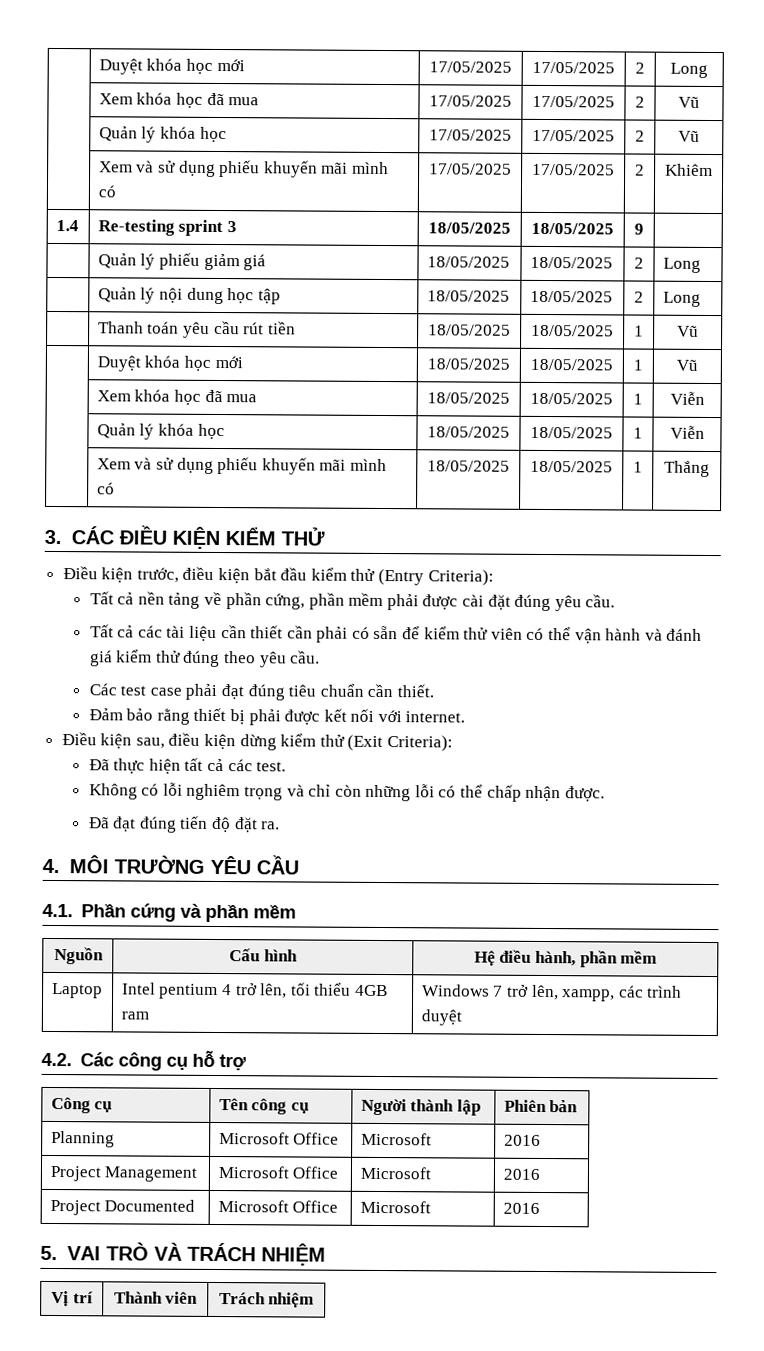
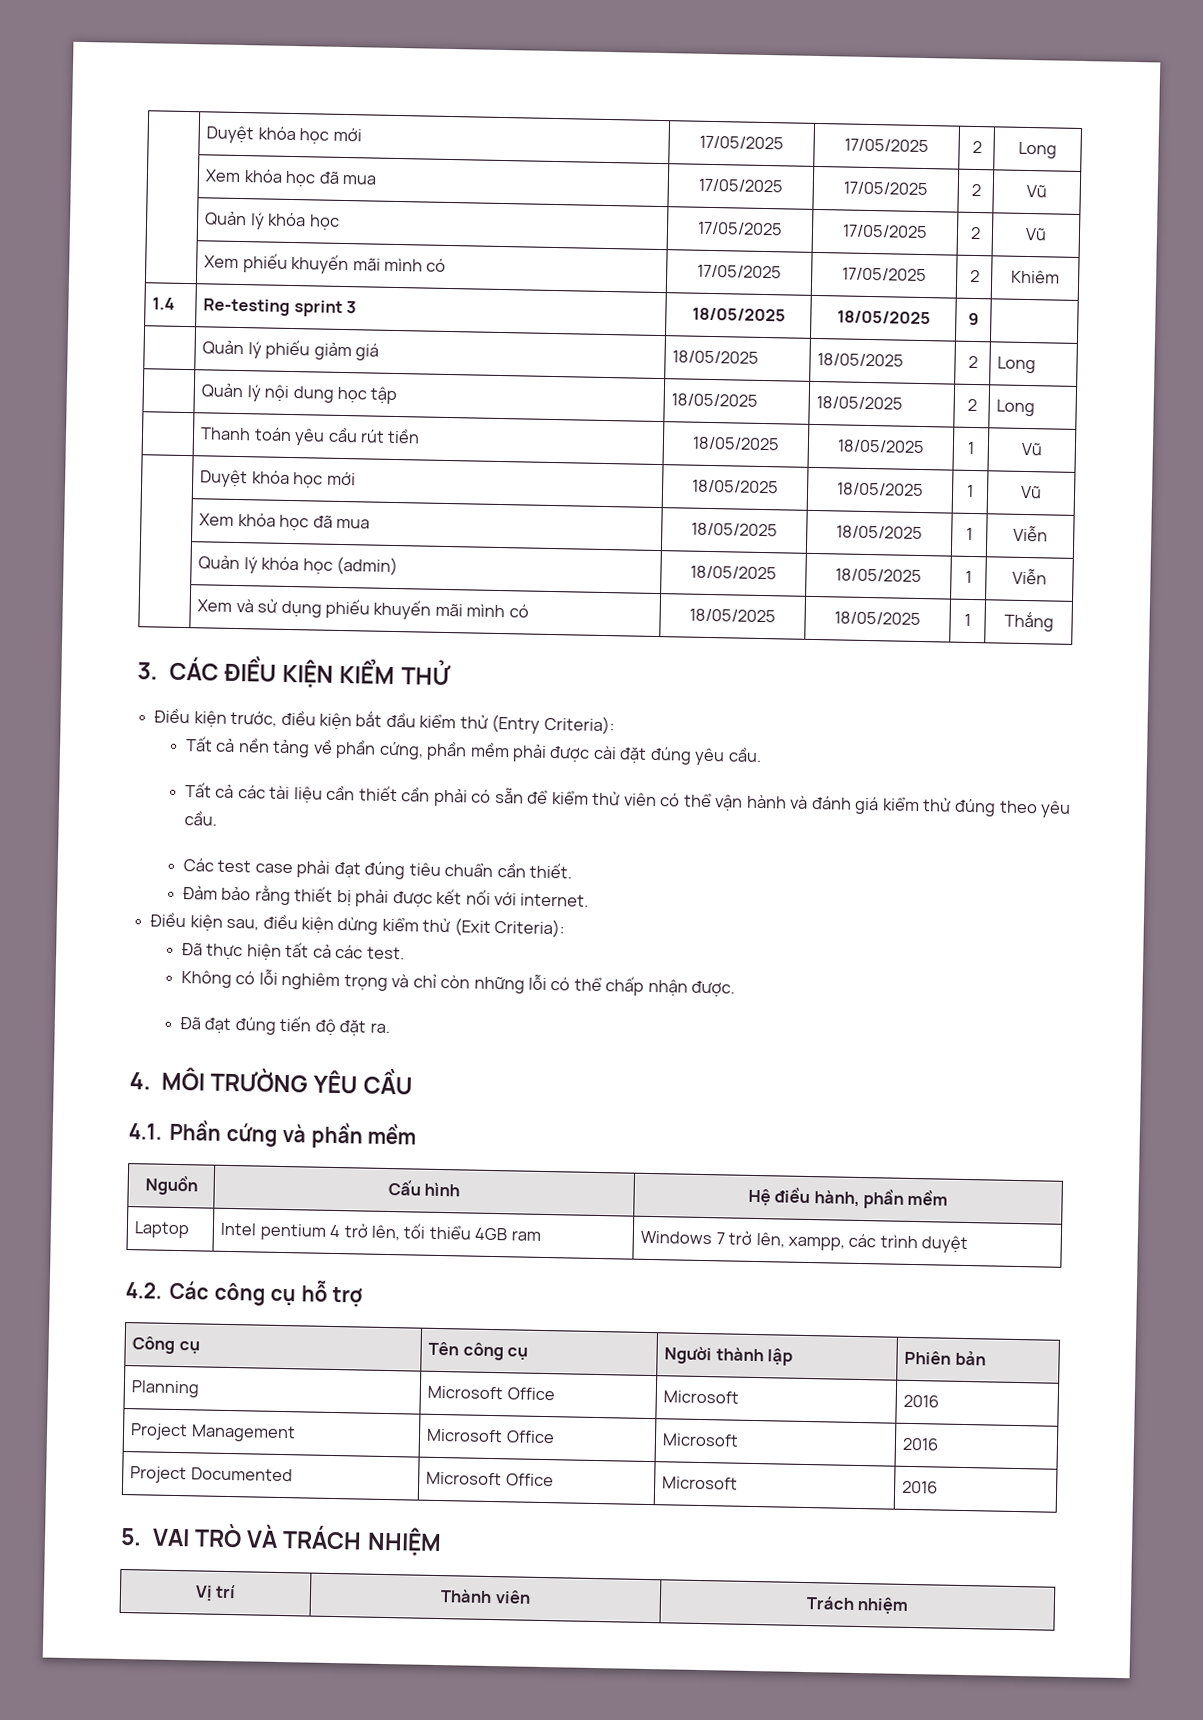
- | Xem và sử dụng phiếu khuyến mãi mình có | 17/05/2025 | 17/05/2025 | 2 | Khiêm
+ | Xem phiếu khuyến mãi mình có | 17/05/2025 | 17/05/2025 | 2 | Khiêm
- | Quản lý khóa học | 18/05/2025 | 18/05/2025 | 1 | Viễn
+ | Quản lý khóa học (admin) | 18/05/2025 | 18/05/2025 | 1 | Viễn

